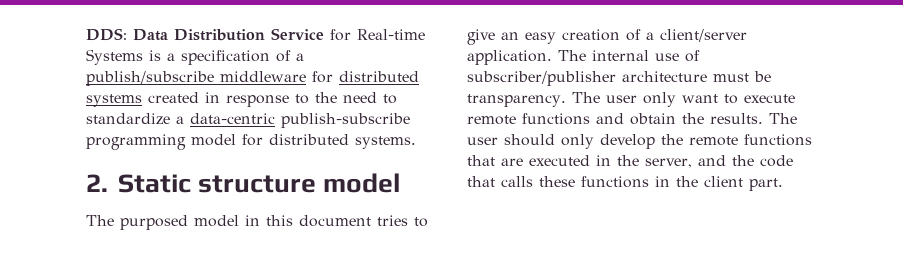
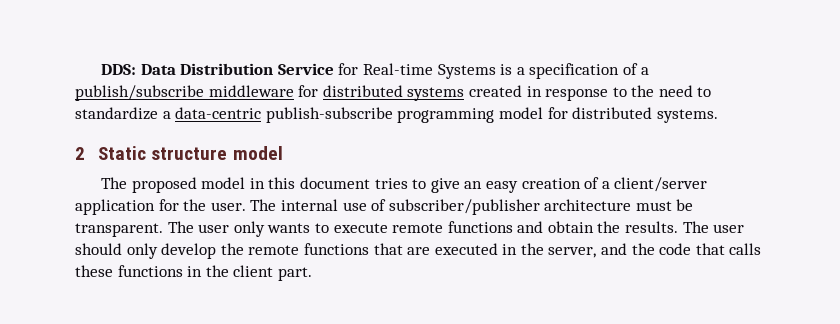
- 2. Static structure model
+ 2 Static structure model
- The purposed model in this document tries to give an easy creation of a client/server application.
+ The proposed model in this document tries to give an easy creation of a client/server application for the user.
- The internal use of subscriber/publisher architecture must be transparency.
+ The internal use of subscriber/publisher architecture must be transparent.
- The user only want to execute remote functions and obtain the results.
+ The user only wants to execute remote functions and obtain the results.

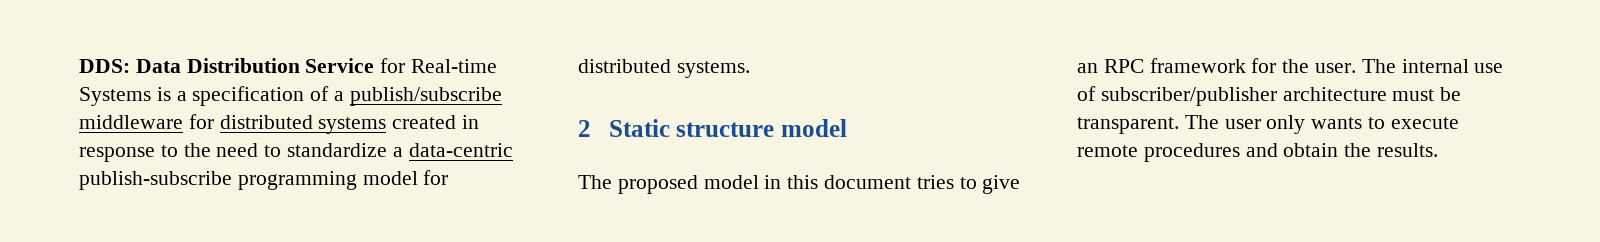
- The proposed model in this document tries to give an easy creation of a client/server application for the user.
+ The proposed model in this document tries to give an RPC framework for the user.
- The user only wants to execute remote functions and obtain the results. The user should only develop the remote functions that are executed in the server, and the code that calls these functions in the client part.
+ The user only wants to execute remote procedures and obtain the results.

